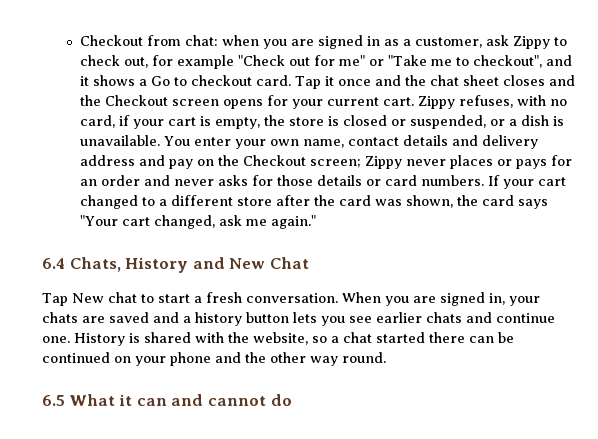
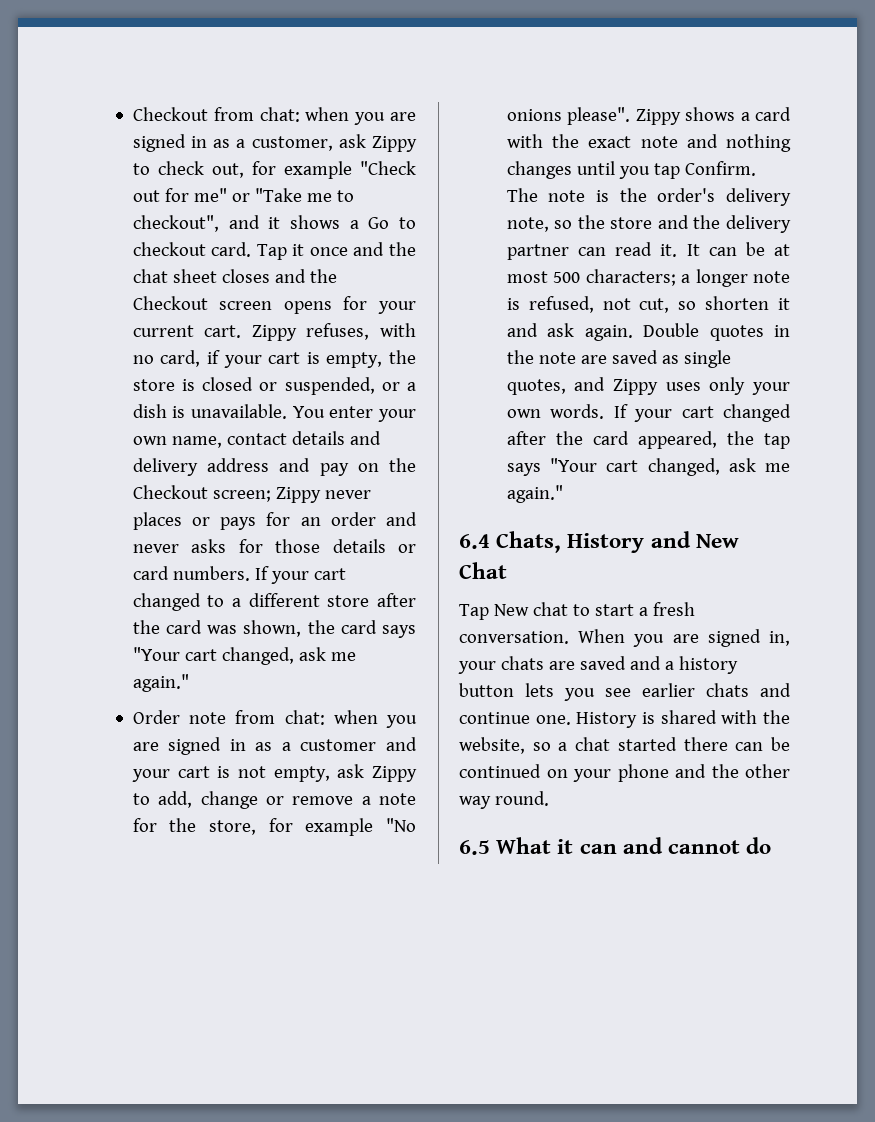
+ Order note from chat: when you are signed in as a customer and your cart is not empty, ask Zippy to add, change or remove a note for the store, for example "No onions please". Zippy shows a card with the exact note and nothing changes until you tap Confirm. The note is the order's delivery note, so the store and the delivery partner can read it. It can be at most 500 characters; a longer note is refused, not cut, so shorten it and ask again. Double quotes in the note are saved as single quotes, and Zippy uses only your own words. If your cart changed after the card appeared, the tap says "Your cart changed, ask me again."

